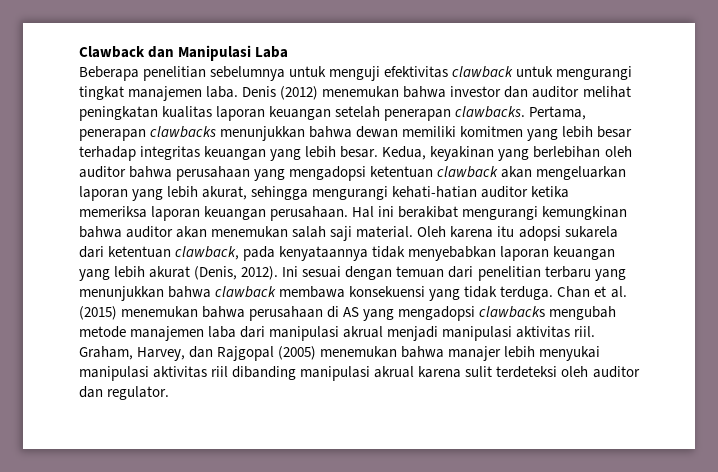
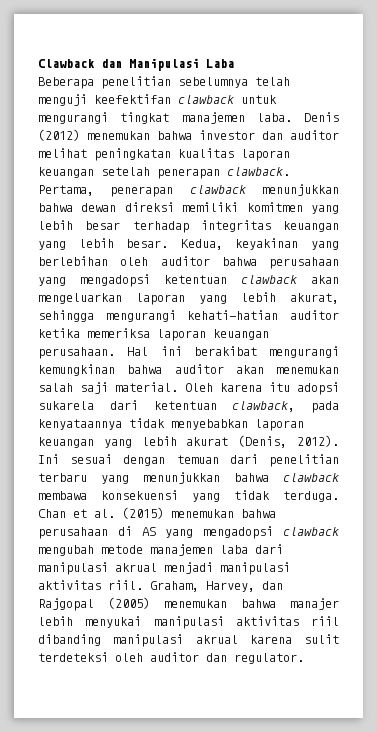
- Beberapa penelitian sebelumnya untuk menguji efektivitas clawback untuk mengurangi tingkat manajemen laba.
+ Beberapa penelitian sebelumnya telah menguji keefektifan clawback untuk mengurangi tingkat manajemen laba.
- Denis (2012) menemukan bahwa investor dan auditor melihat peningkatan kualitas laporan keuangan setelah penerapan clawbacks.
+ Denis (2012) menemukan bahwa investor dan auditor melihat peningkatan kualitas laporan keuangan setelah penerapan clawback.
- Pertama, penerapan clawbacks menunjukkan bahwa dewan memiliki komitmen yang lebih besar terhadap integritas keuangan yang lebih besar.
+ Pertama, penerapan clawback menunjukkan bahwa dewan direksi memiliki komitmen yang lebih besar terhadap integritas keuangan yang lebih besar.
- Chan et al. (2015) menemukan bahwa perusahaan di AS yang mengadopsi clawbacks mengubah metode manajemen laba dari manipulasi akrual menjadi manipulasi aktivitas riil.
+ Chan et al. (2015) menemukan bahwa perusahaan di AS yang mengadopsi clawback mengubah metode manajemen laba dari manipulasi akrual menjadi manipulasi aktivitas riil.

